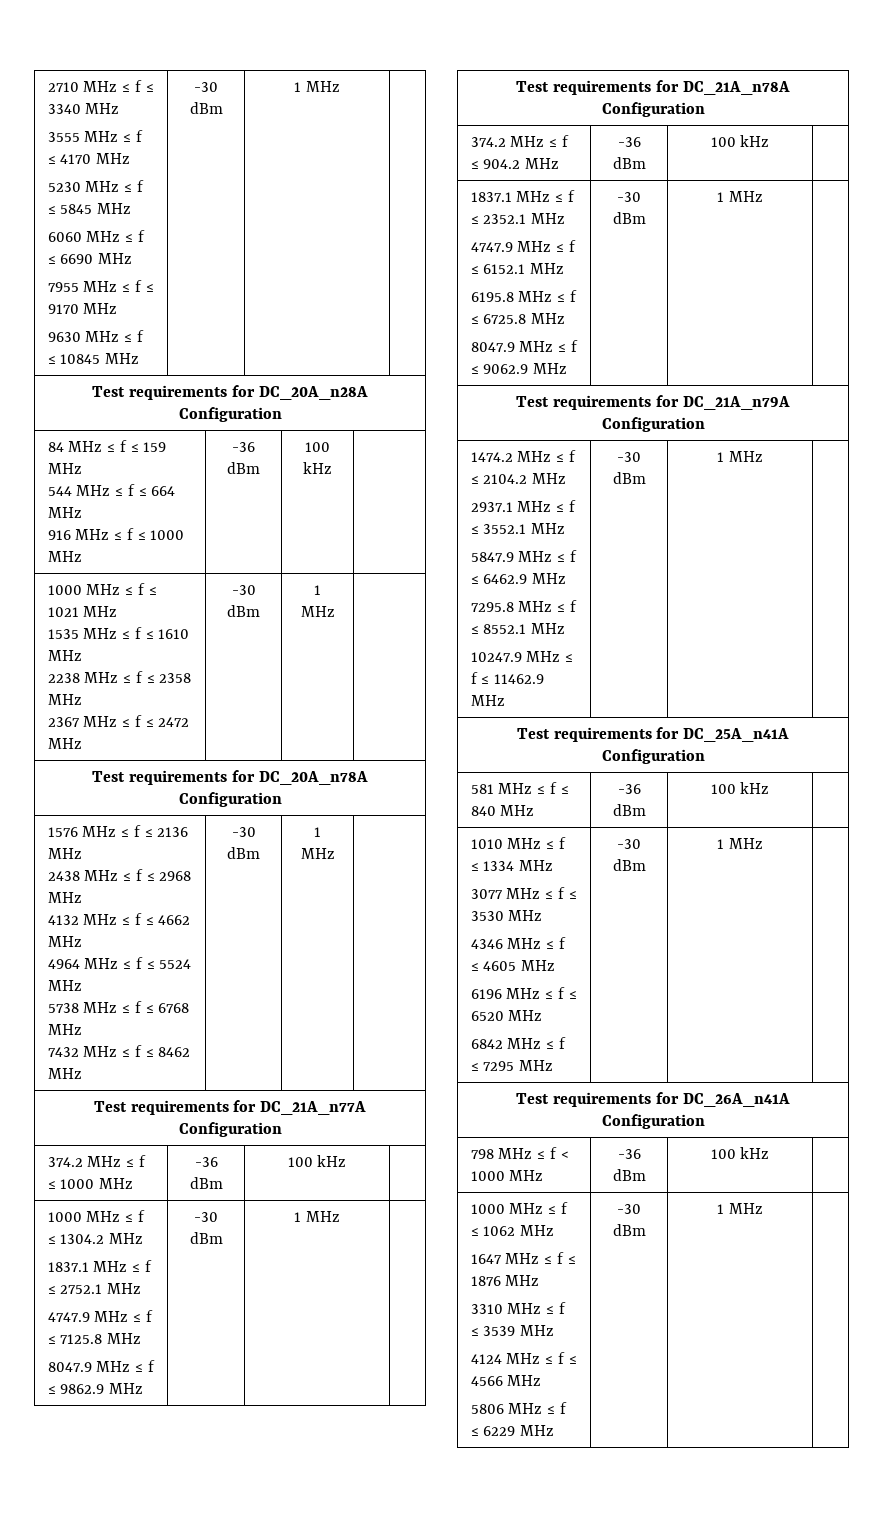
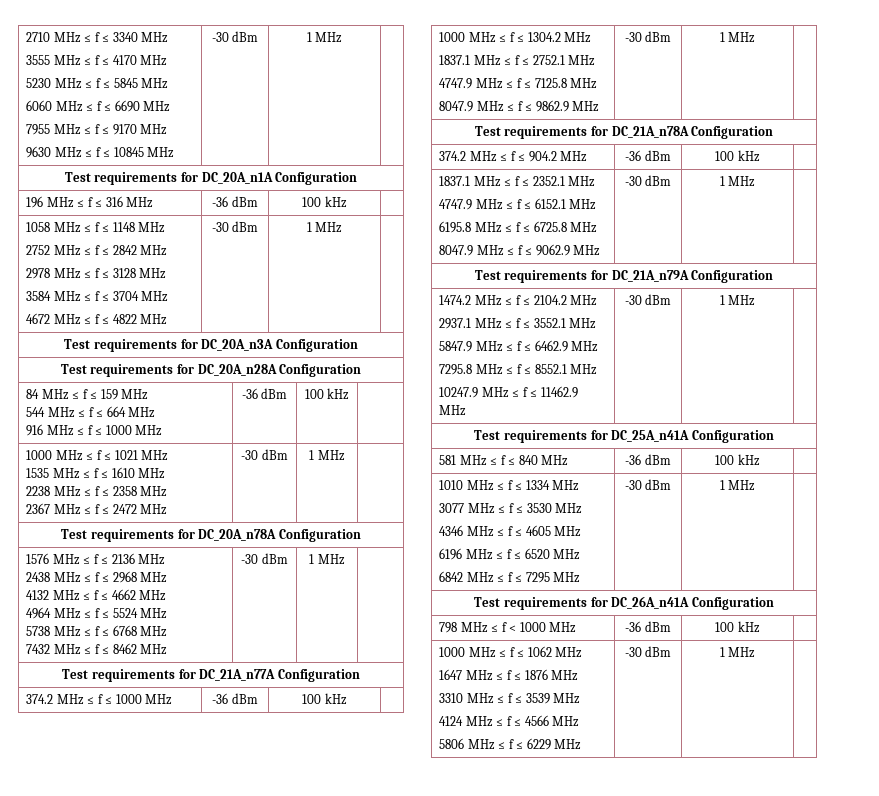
+ Test requirements for DC_20A_n1A Configuration
+ 196 MHz ≤ f ≤ 316 MHz | -36 dBm | 100 kHz |
+ 1058 MHz ≤ f ≤ 1148 MHz
+ 2752 MHz ≤ f ≤ 2842 MHz
+ 2978 MHz ≤ f ≤ 3128 MHz
+ 3584 MHz ≤ f ≤ 3704 MHz
+ 4672 MHz ≤ f ≤ 4822 MHz | -30 dBm | 1 MHz |
+ Test requirements for DC_20A_n3A Configuration

